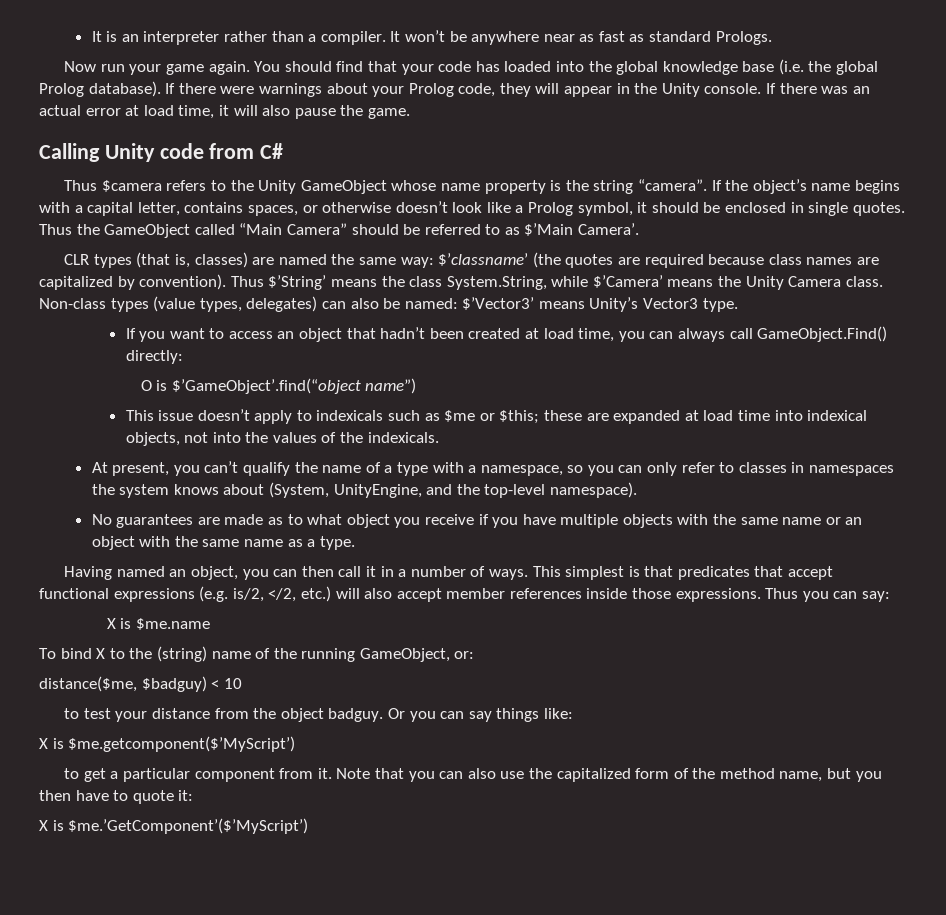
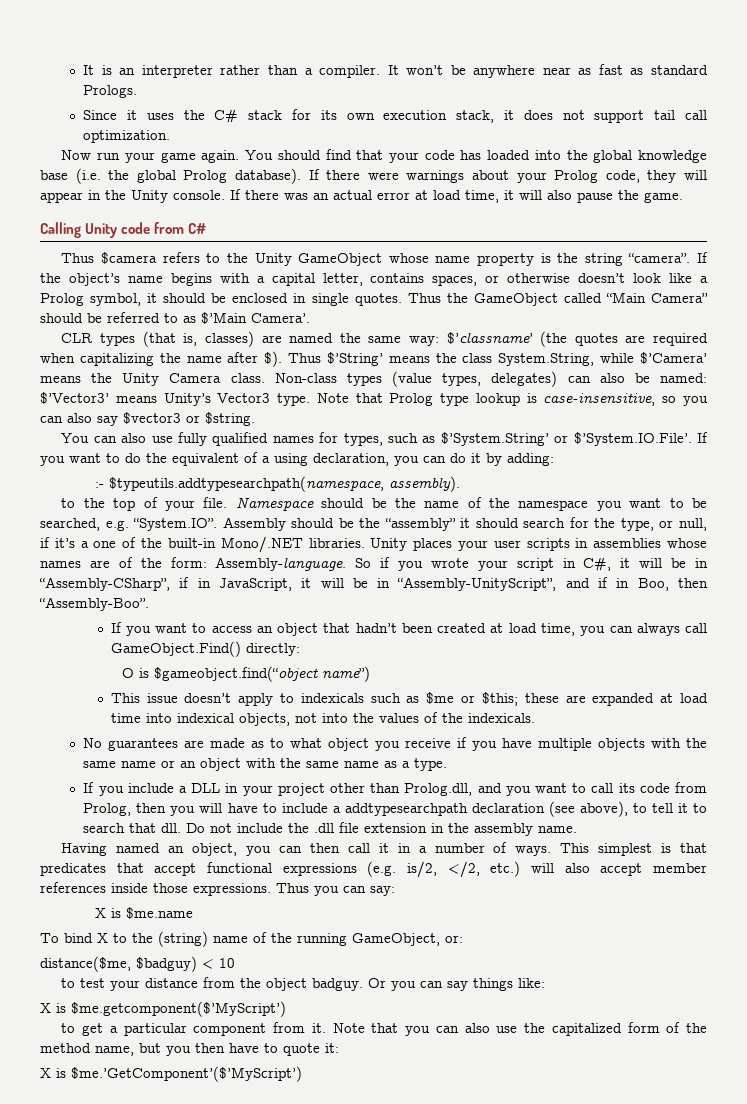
+ Since it uses the C# stack for its own execution stack, it does not support tail call optimization.
- CLR types (that is, classes) are named the same way: $’classname’ (the quotes are required because class names are capitalized by convention).
+ CLR types (that is, classes) are named the same way: $’classname’ (the quotes are required when capitalizing the name after $).
+ Note that Prolog type lookup is case-insensitive, so you can also say $vector3 or $string.
+ You can also use fully qualified names for types, such as $’System.String’ or $’System.IO.File’. If you want to do the equivalent of a using declaration, you can do it by adding:
+ :- $typeutils.addtypesearchpath(namespace, assembly).
+ to the top of your file. Namespace should be the name of the namespace you want to be searched, e.g. “System.IO”. Assembly should be the “assembly” it should search for the type, or null, if it’s a one of the built-in Mono/.NET libraries. Unity places your user scripts in assemblies whose names are of the form: Assembly-language. So if you wrote your script in C#, it will be in “Assembly-CSharp”, if in JavaScript, it will be in “Assembly-UnityScript”, and if in Boo, then “Assembly-Boo”.
- O is $’GameObject’.find(“object name”)
+ O is $gameobject.find(“object name”)
- At present, you can’t qualify the name of a type with a namespace, so you can only refer to classes in namespaces the system knows about (System, UnityEngine, and the top-level namespace).
+ If you include a DLL in your project other than Prolog.dll, and you want to call its code from Prolog, then you will have to include a addtypesearchpath declaration (see above), to tell it to search that dll. Do not include the .dll file extension in the assembly name.

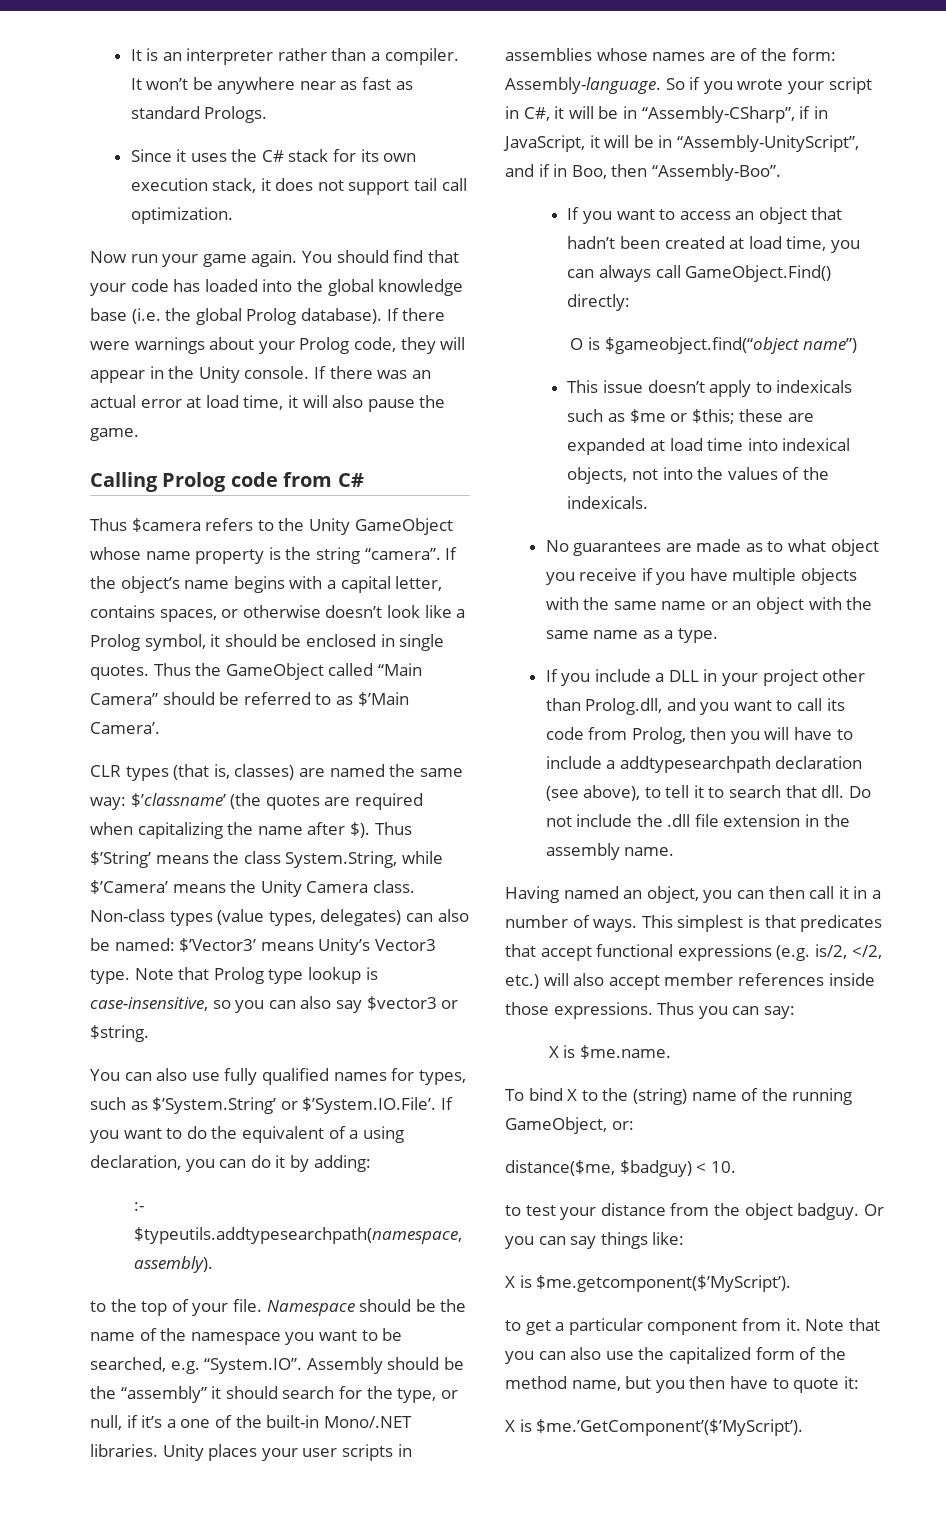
- Calling Unity code from C#
+ Calling Prolog code from C#
- X is $me.name
+ X is $me.name.
- distance($me, $badguy) < 10
+ distance($me, $badguy) < 10.
- X is $me.getcomponent($’MyScript’)
+ X is $me.getcomponent($’MyScript’).
- X is $me.’GetComponent’($’MyScript’)
+ X is $me.’GetComponent’($’MyScript’).

